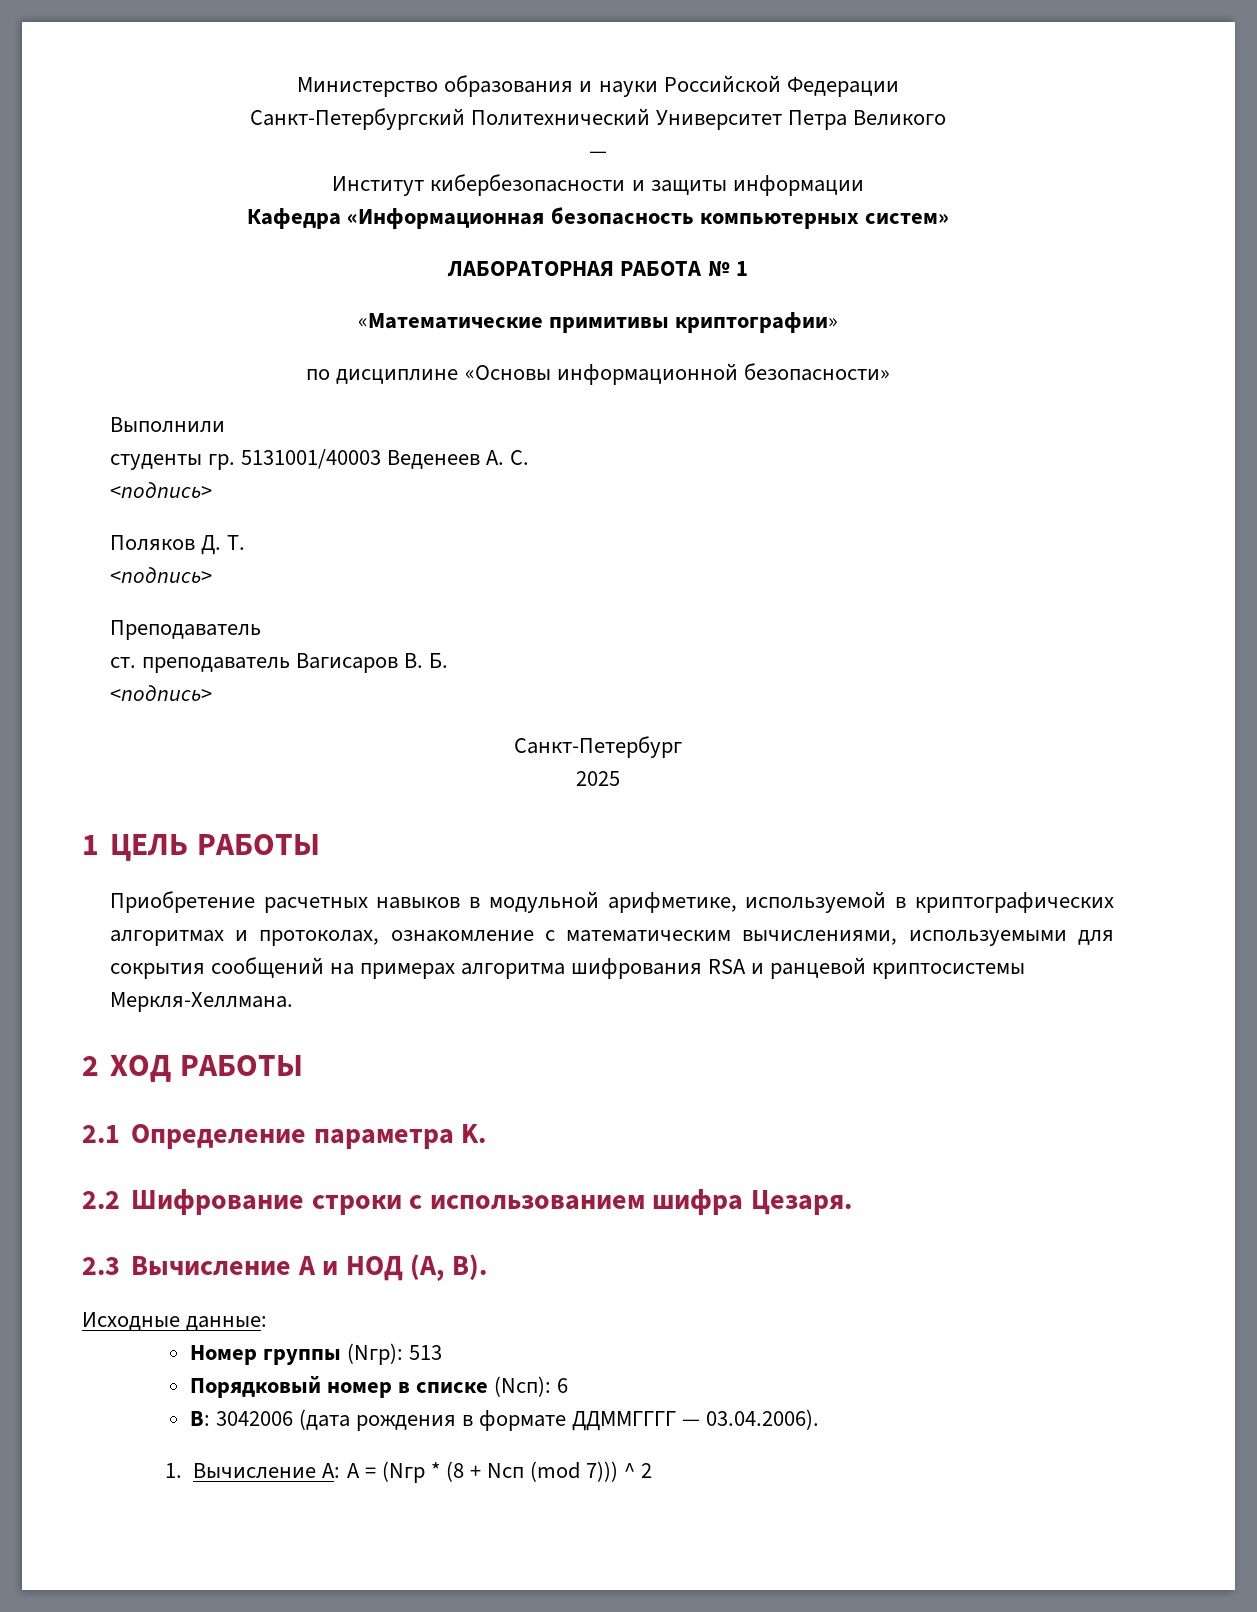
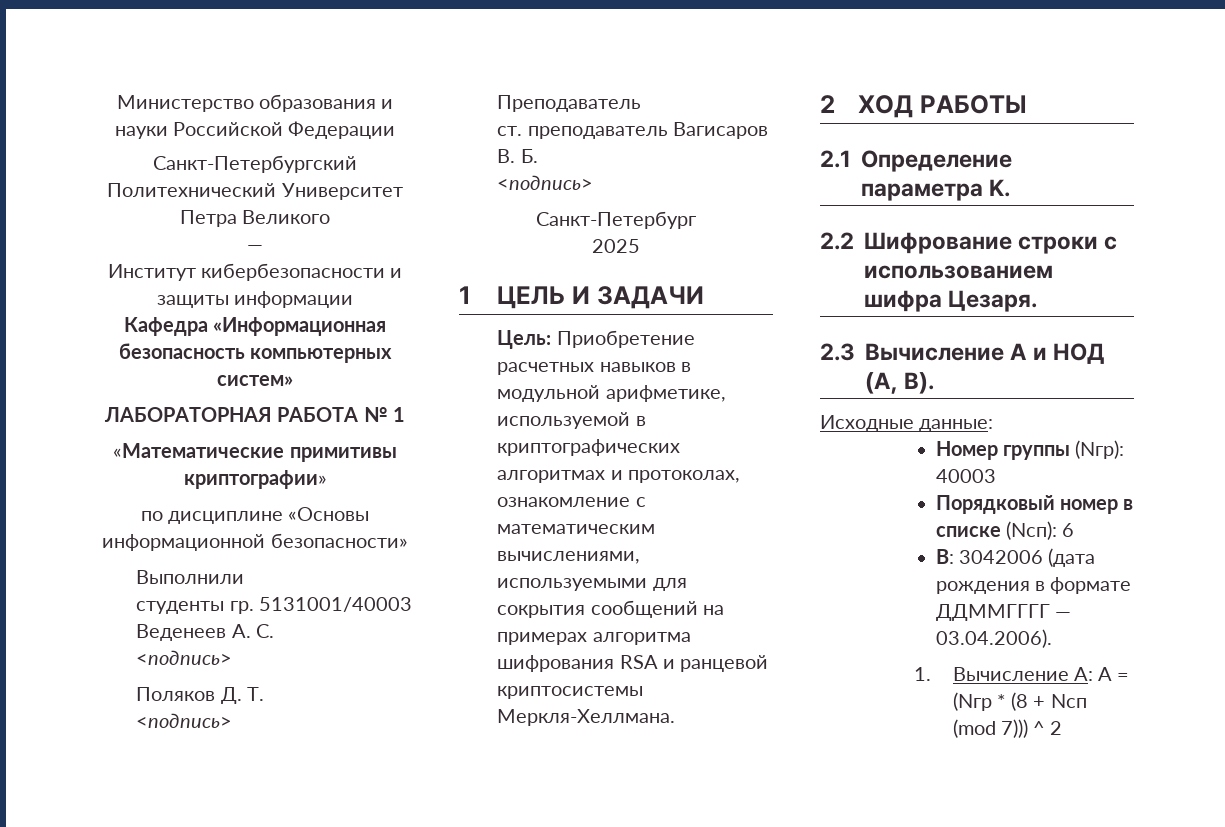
- 1 ЦЕЛЬ РАБОТЫ
- Приобретение расчетных навыков в модульной арифметике, используемой в криптографических алгоритмах и протоколах, ознакомление с математическим вычислениями, используемыми для сокрытия сообщений на примерах алгоритма шифрования RSA и ранцевой криптосистемы Меркля-Хеллмана.
+ 1 ЦЕЛЬ И ЗАДАЧИ
+ Цель: Приобретение расчетных навыков в модульной арифметике, используемой в криптографических алгоритмах и протоколах, ознакомление с математическим вычислениями, используемыми для сокрытия сообщений на примерах алгоритма шифрования RSA и ранцевой криптосистемы Меркля-Хеллмана.
- Номер группы (Nгр): 513
+ Номер группы (Nгр): 40003

